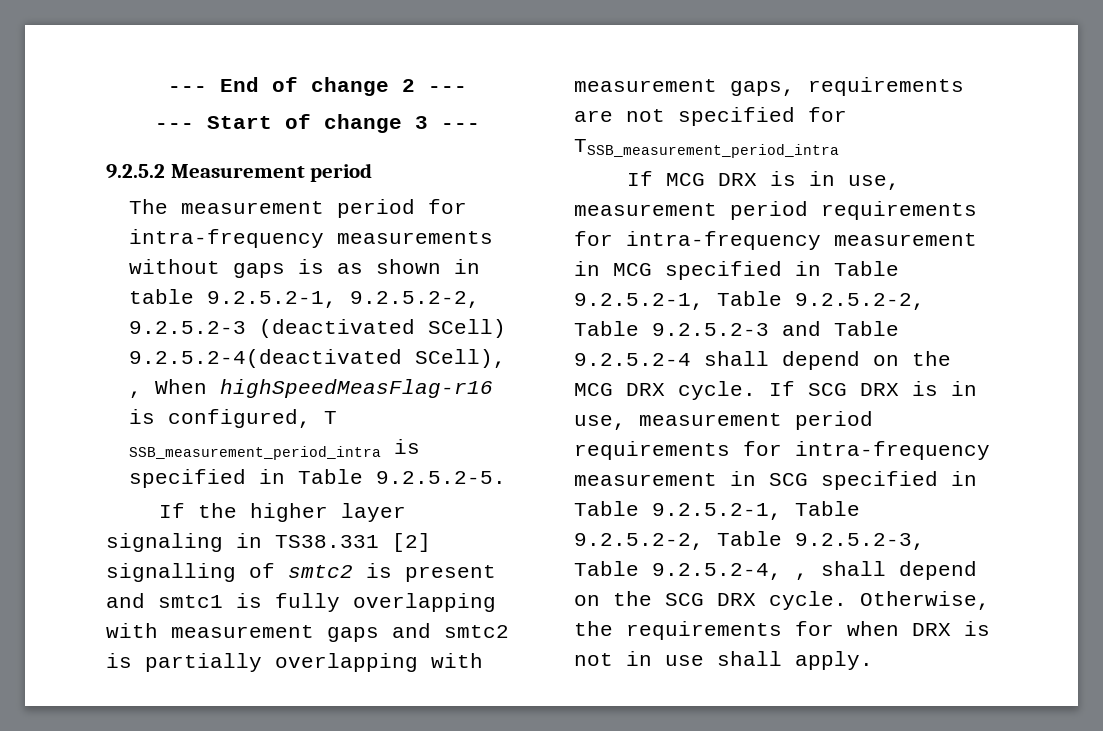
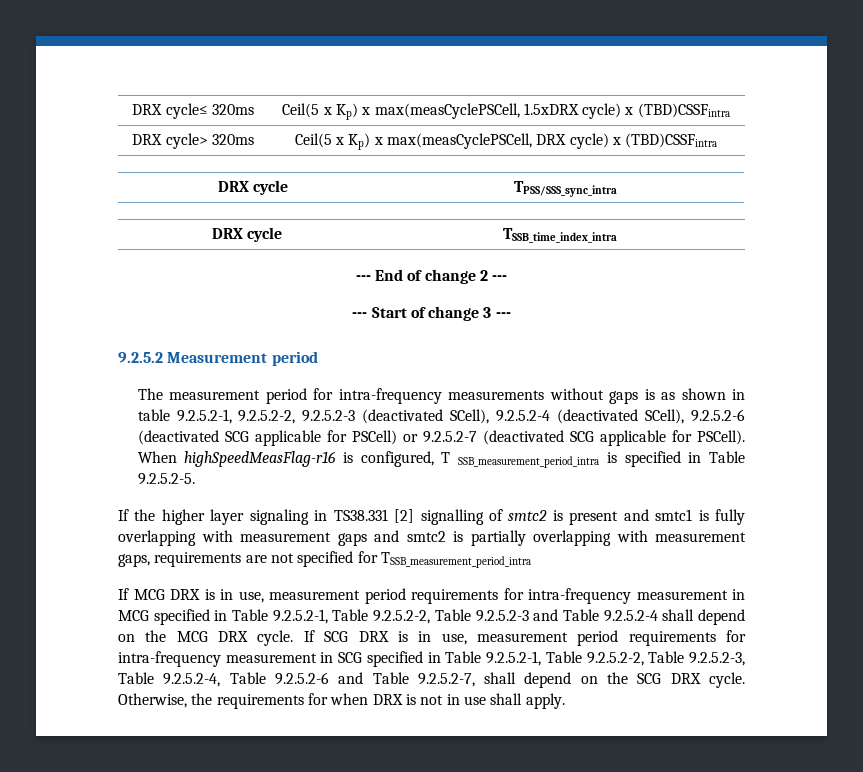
+ DRX cycle≤ 320ms | Ceil(5 x Kp) x max(measCyclePSCell, 1.5xDRX cycle) x (TBD)CSSFintra
+ DRX cycle> 320ms | Ceil(5 x Kp) x max(measCyclePSCell, DRX cycle) x (TBD)CSSFintra
+ DRX cycle | TPSS/SSS_sync_intra
+ DRX cycle | TSSB_time_index_intra
- The measurement period for intra-frequency measurements without gaps is as shown in table 9.2.5.2-1, 9.2.5.2-2, 9.2.5.2-3 (deactivated SCell) 9.2.5.2-4(deactivated SCell), , When highSpeedMeasFlag-r16 is configured, T SSB_measurement_period_intra is specified in Table 9.2.5.2-5.
+ The measurement period for intra-frequency measurements without gaps is as shown in table 9.2.5.2-1, 9.2.5.2-2, 9.2.5.2-3 (deactivated SCell), 9.2.5.2-4 (deactivated SCell), 9.2.5.2-6 (deactivated SCG applicable for PSCell) or 9.2.5.2-7 (deactivated SCG applicable for PSCell). When highSpeedMeasFlag-r16 is configured, T SSB_measurement_period_intra is specified in Table 9.2.5.2-5.
- If SCG DRX is in use, measurement period requirements for intra-frequency measurement in SCG specified in Table 9.2.5.2-1, Table 9.2.5.2-2, Table 9.2.5.2-3, Table 9.2.5.2-4, , shall depend on the SCG DRX cycle.
+ If SCG DRX is in use, measurement period requirements for intra-frequency measurement in SCG specified in Table 9.2.5.2-1, Table 9.2.5.2-2, Table 9.2.5.2-3, Table 9.2.5.2-4, Table 9.2.5.2-6 and Table 9.2.5.2-7, shall depend on the SCG DRX cycle.

